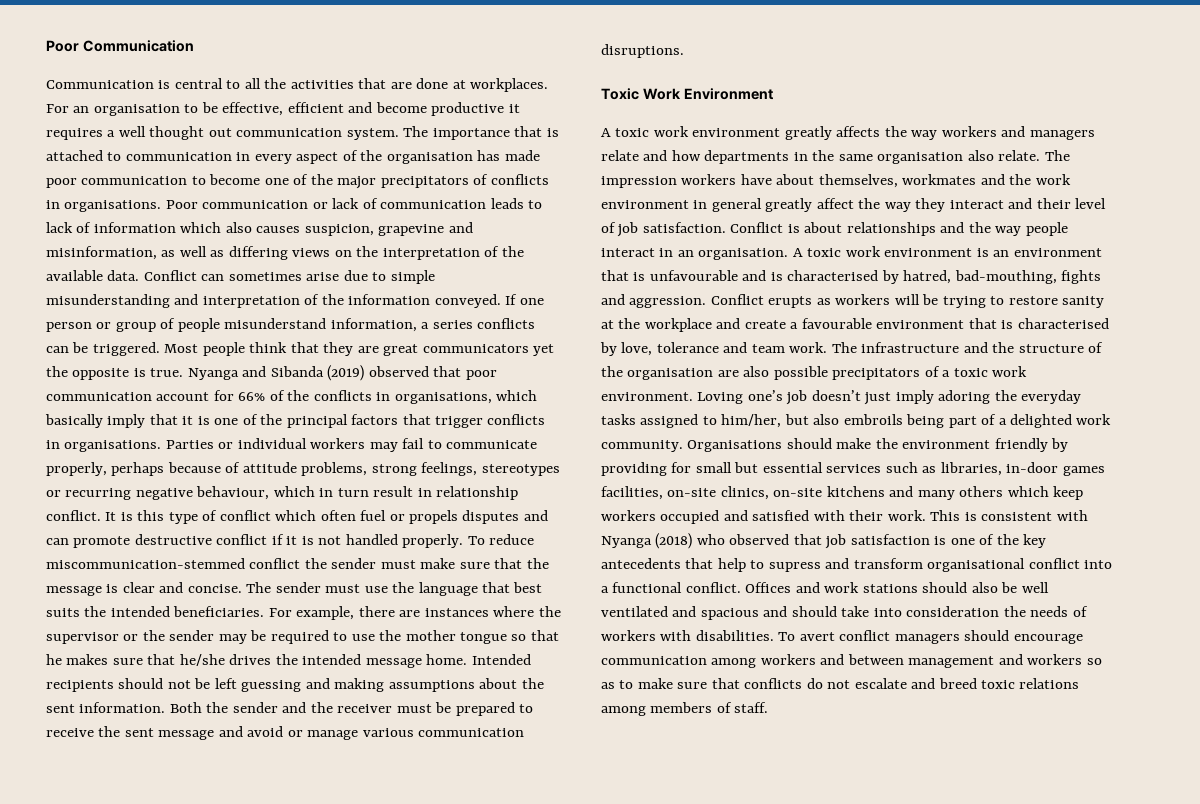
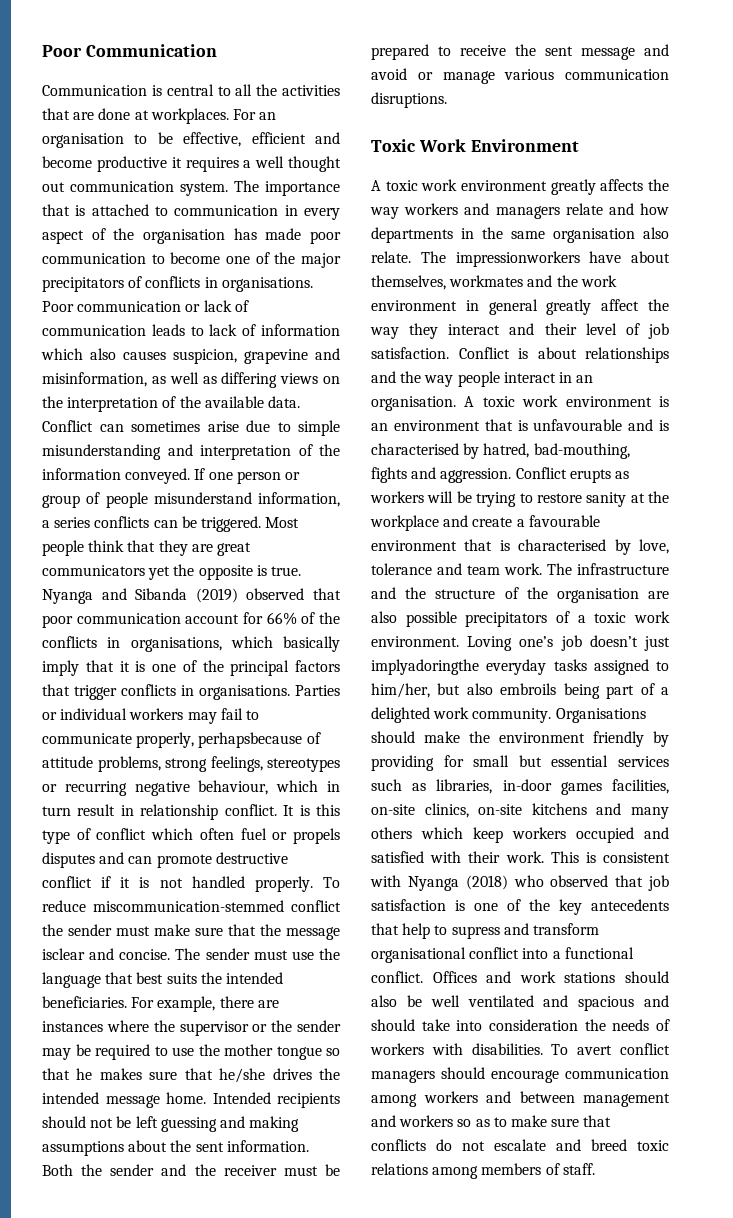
- Parties or individual workers may fail to communicate properly, perhaps because of attitude problems, strong feelings, stereotypes or recurring negative behaviour, which in turn result in relationship conflict.
+ Parties or individual workers may fail to communicate properly, perhapsbecause of attitude problems, strong feelings, stereotypes or recurring negative behaviour, which in turn result in relationship conflict.
- To reduce miscommunication-stemmed conflict the sender must make sure that the message is clear and concise.
+ To reduce miscommunication-stemmed conflict the sender must make sure that the message isclear and concise.
- The impression workers have about themselves, workmates and the work environment in general greatly affect the way they interact and their level of job satisfaction.
+ The impressionworkers have about themselves, workmates and the work environment in general greatly affect the way they interact and their level of job satisfaction.
- Loving one’s job doesn’t just imply adoring the everyday tasks assigned to him/her, but also embroils being part of a delighted work community.
+ Loving one’s job doesn’t just implyadoringthe everyday tasks assigned to him/her, but also embroils being part of a delighted work community.

